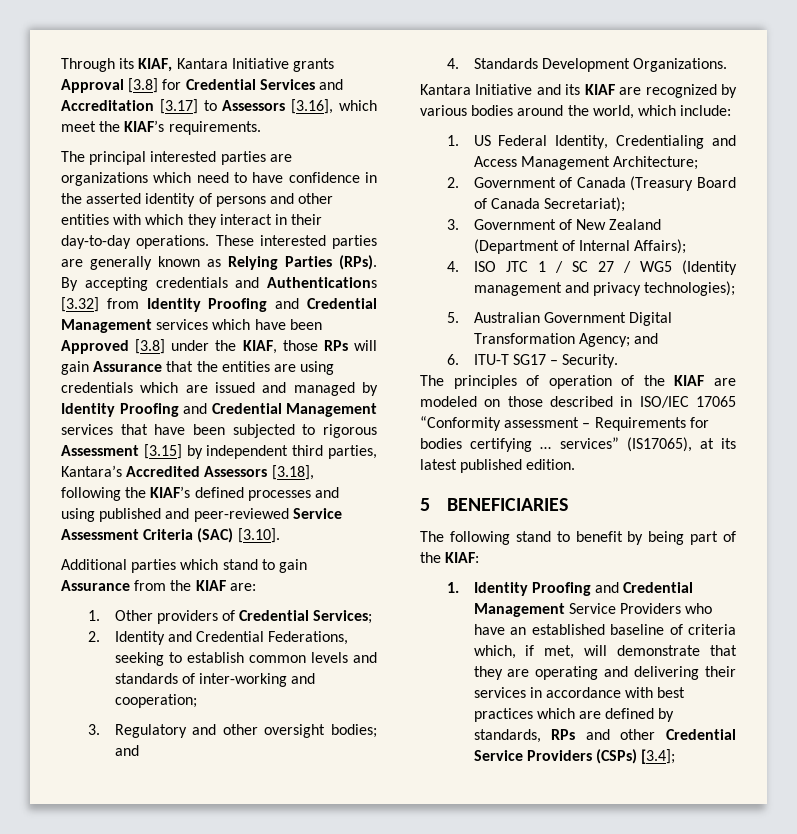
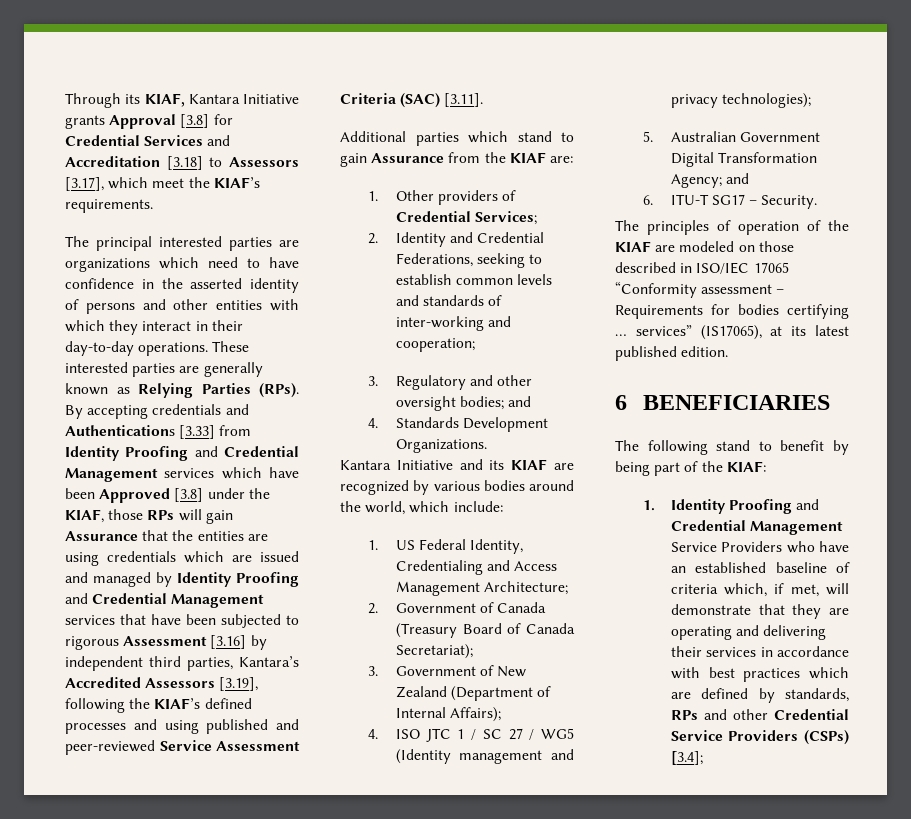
- Through its KIAF, Kantara Initiative grants Approval [3.8] for Credential Services and Accreditation [3.17] to Assessors [3.16], which meet the KIAF’s requirements.
+ Through its KIAF, Kantara Initiative grants Approval [3.8] for Credential Services and Accreditation [3.18] to Assessors [3.17], which meet the KIAF’s requirements.
- By accepting credentials and Authentications [3.32] from Identity Proofing and Credential Management services which have been Approved [3.8] under the KIAF, those RPs will gain Assurance that the entities are using credentials which are issued and managed by Identity Proofing and Credential Management services that have been subjected to rigorous Assessment [3.15] by independent third parties, Kantara’s Accredited Assessors [3.18], following the KIAF’s defined processes and using published and peer-reviewed Service Assessment Criteria (SAC) [3.10].
+ By accepting credentials and Authentications [3.33] from Identity Proofing and Credential Management services which have been Approved [3.8] under the KIAF, those RPs will gain Assurance that the entities are using credentials which are issued and managed by Identity Proofing and Credential Management services that have been subjected to rigorous Assessment [3.16] by independent third parties, Kantara’s Accredited Assessors [3.19], following the KIAF’s defined processes and using published and peer-reviewed Service Assessment Criteria (SAC) [3.11].
- 5 BENEFICIARIES
+ 6 BENEFICIARIES

